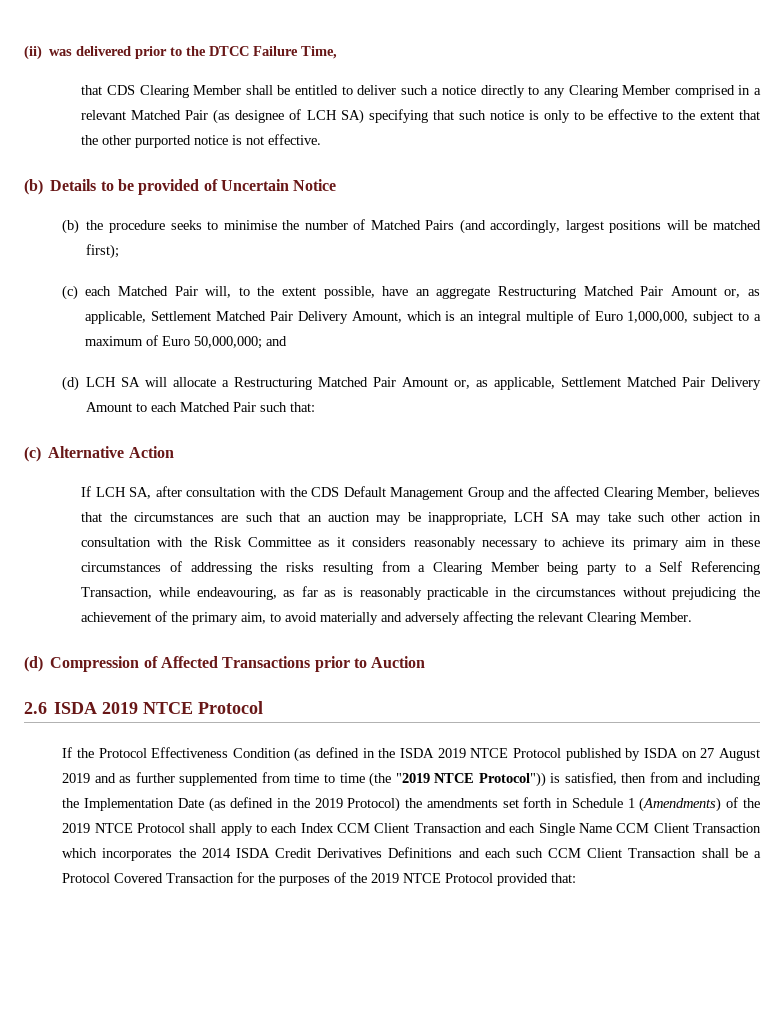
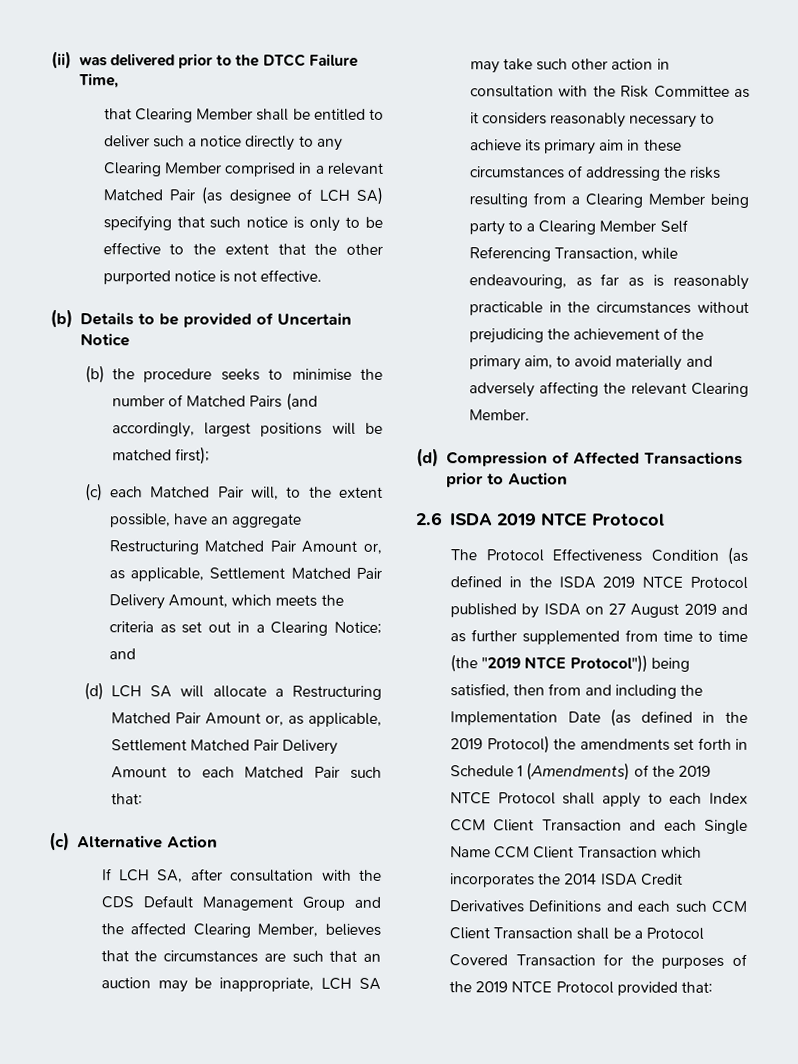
- that CDS Clearing Member shall be entitled to deliver such a notice directly to any Clearing Member comprised in a relevant Matched Pair (as designee of LCH SA) specifying that such notice is only to be effective to the extent that the other purported notice is not effective.
+ that Clearing Member shall be entitled to deliver such a notice directly to any Clearing Member comprised in a relevant Matched Pair (as designee of LCH SA) specifying that such notice is only to be effective to the extent that the other purported notice is not effective.
- (c) each Matched Pair will, to the extent possible, have an aggregate Restructuring Matched Pair Amount or, as applicable, Settlement Matched Pair Delivery Amount, which is an integral multiple of Euro 1,000,000, subject to a maximum of Euro 50,000,000; and
+ (c) each Matched Pair will, to the extent possible, have an aggregate Restructuring Matched Pair Amount or, as applicable, Settlement Matched Pair Delivery Amount, which meets the criteria as set out in a Clearing Notice; and
- If LCH SA, after consultation with the CDS Default Management Group and the affected Clearing Member, believes that the circumstances are such that an auction may be inappropriate, LCH SA may take such other action in consultation with the Risk Committee as it considers reasonably necessary to achieve its primary aim in these circumstances of addressing the risks resulting from a Clearing Member being party to a Self Referencing Transaction, while endeavouring, as far as is reasonably practicable in the circumstances without prejudicing the achievement of the primary aim, to avoid materially and adversely affecting the relevant Clearing Member.
+ If LCH SA, after consultation with the CDS Default Management Group and the affected Clearing Member, believes that the circumstances are such that an auction may be inappropriate, LCH SA may take such other action in consultation with the Risk Committee as it considers reasonably necessary to achieve its primary aim in these circumstances of addressing the risks resulting from a Clearing Member being party to a Clearing Member Self Referencing Transaction, while endeavouring, as far as is reasonably practicable in the circumstances without prejudicing the achievement of the primary aim, to avoid materially and adversely affecting the relevant Clearing Member.
- If the Protocol Effectiveness Condition (as defined in the ISDA 2019 NTCE Protocol published by ISDA on 27 August 2019 and as further supplemented from time to time (the "2019 NTCE Protocol")) is satisfied, then from and including the Implementation Date (as defined in the 2019 Protocol) the amendments set forth in Schedule 1 (Amendments) of the 2019 NTCE Protocol shall apply to each Index CCM Client Transaction and each Single Name CCM Client Transaction which incorporates the 2014 ISDA Credit Derivatives Definitions and each such CCM Client Transaction shall be a Protocol Covered Transaction for the purposes of the 2019 NTCE Protocol provided that:
+ The Protocol Effectiveness Condition (as defined in the ISDA 2019 NTCE Protocol published by ISDA on 27 August 2019 and as further supplemented from time to time (the "2019 NTCE Protocol")) being satisfied, then from and including the Implementation Date (as defined in the 2019 Protocol) the amendments set forth in Schedule 1 (Amendments) of the 2019 NTCE Protocol shall apply to each Index CCM Client Transaction and each Single Name CCM Client Transaction which incorporates the 2014 ISDA Credit Derivatives Definitions and each such CCM Client Transaction shall be a Protocol Covered Transaction for the purposes of the 2019 NTCE Protocol provided that:

